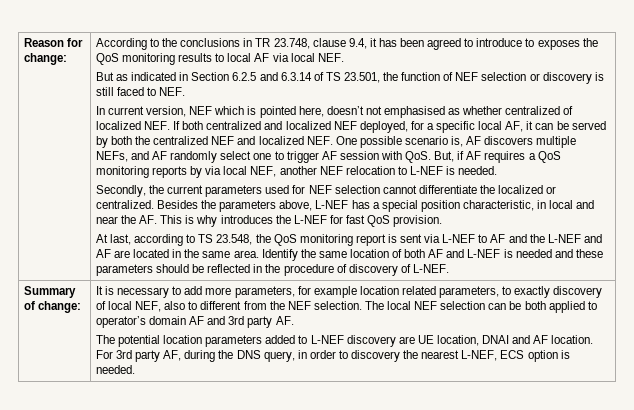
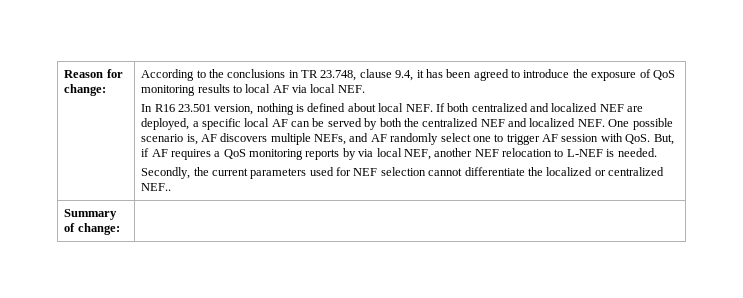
- According to the conclusions in TR 23.748, clause 9.4, it has been agreed to introduce to exposes the QoS monitoring results to local AF via local NEF.
+ According to the conclusions in TR 23.748, clause 9.4, it has been agreed to introduce the exposure of QoS monitoring results to local AF via local NEF.
- But as indicated in Section 6.2.5 and 6.3.14 of TS 23.501, the function of NEF selection or discovery is still faced to NEF.
- In current version, NEF which is pointed here, doesn’t not emphasised as whether centralized of localized NEF. If both centralized and localized NEF deployed, for a specific local AF, it can be served by both the centralized NEF and localized NEF. One possible scenario is, AF discovers multiple NEFs, and AF randomly select one to trigger AF session with QoS. But, if AF requires a QoS monitoring reports by via local NEF, another NEF relocation to L-NEF is needed.
+ In R16 23.501 version, nothing is defined about local NEF. If both centralized and localized NEF are deployed, a specific local AF can be served by both the centralized NEF and localized NEF. One possible scenario is, AF discovers multiple NEFs, and AF randomly select one to trigger AF session with QoS. But, if AF requires a QoS monitoring reports by via local NEF, another NEF relocation to L-NEF is needed.
- Secondly, the current parameters used for NEF selection cannot differentiate the localized or centralized. Besides the parameters above, L-NEF has a special position characteristic, in local and near the AF. This is why introduces the L-NEF for fast QoS provision.
- At last, according to TS 23.548, the QoS monitoring report is sent via L-NEF to AF and the L-NEF and AF are located in the same area. Identify the same location of both AF and L-NEF is needed and these parameters should be reflected in the procedure of discovery of L-NEF.
- Summary of change: | It is necessary to add more parameters, for example location related parameters, to exactly discovery of local NEF, also to different from the NEF selection. The local NEF selection can be both applied to operator’s domain AF and 3rd party AF.
- The potential location parameters added to L-NEF discovery are UE location, DNAI and AF location. For 3rd party AF, during the DNS query, in order to discovery the nearest L-NEF, ECS option is needed.
+ Secondly, the current parameters used for NEF selection cannot differentiate the localized or centralized NEF..
+ Summary of change: |

